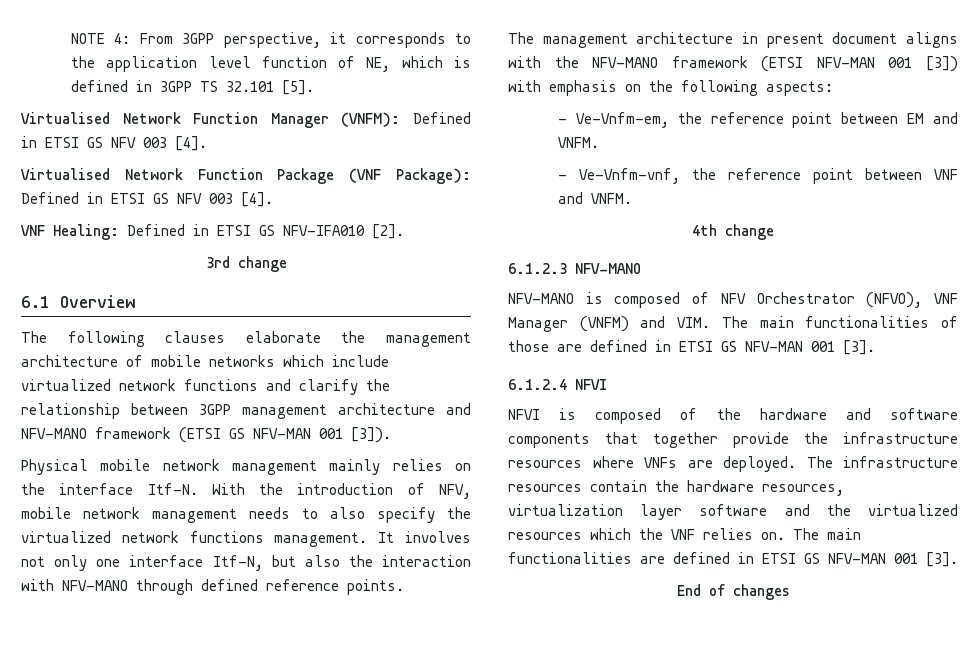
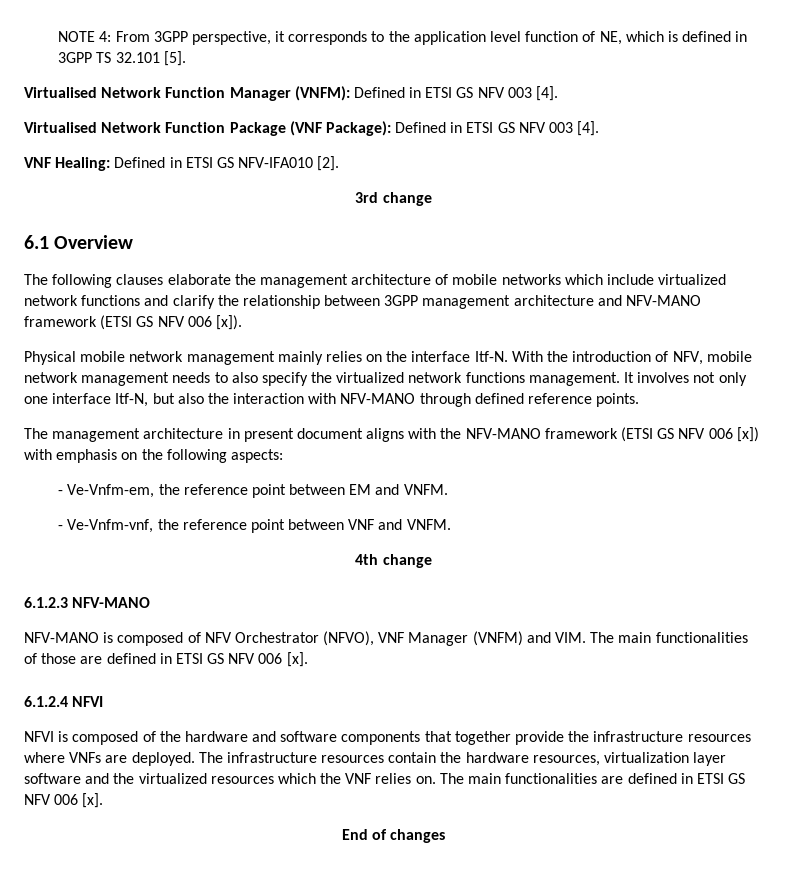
- The following clauses elaborate the management architecture of mobile networks which include virtualized network functions and clarify the relationship between 3GPP management architecture and NFV-MANO framework (ETSI GS NFV-MAN 001 [3]).
+ The following clauses elaborate the management architecture of mobile networks which include virtualized network functions and clarify the relationship between 3GPP management architecture and NFV-MANO framework (ETSI GS NFV 006 [x]).
- The management architecture in present document aligns with the NFV-MANO framework (ETSI NFV-MAN 001 [3]) with emphasis on the following aspects:
+ The management architecture in present document aligns with the NFV-MANO framework (ETSI GS NFV 006 [x]) with emphasis on the following aspects:
- NFV-MANO is composed of NFV Orchestrator (NFVO), VNF Manager (VNFM) and VIM. The main functionalities of those are defined in ETSI GS NFV-MAN 001 [3].
+ NFV-MANO is composed of NFV Orchestrator (NFVO), VNF Manager (VNFM) and VIM. The main functionalities of those are defined in ETSI GS NFV 006 [x].
- The main functionalities are defined in ETSI GS NFV-MAN 001 [3].
+ The main functionalities are defined in ETSI GS NFV 006 [x].

